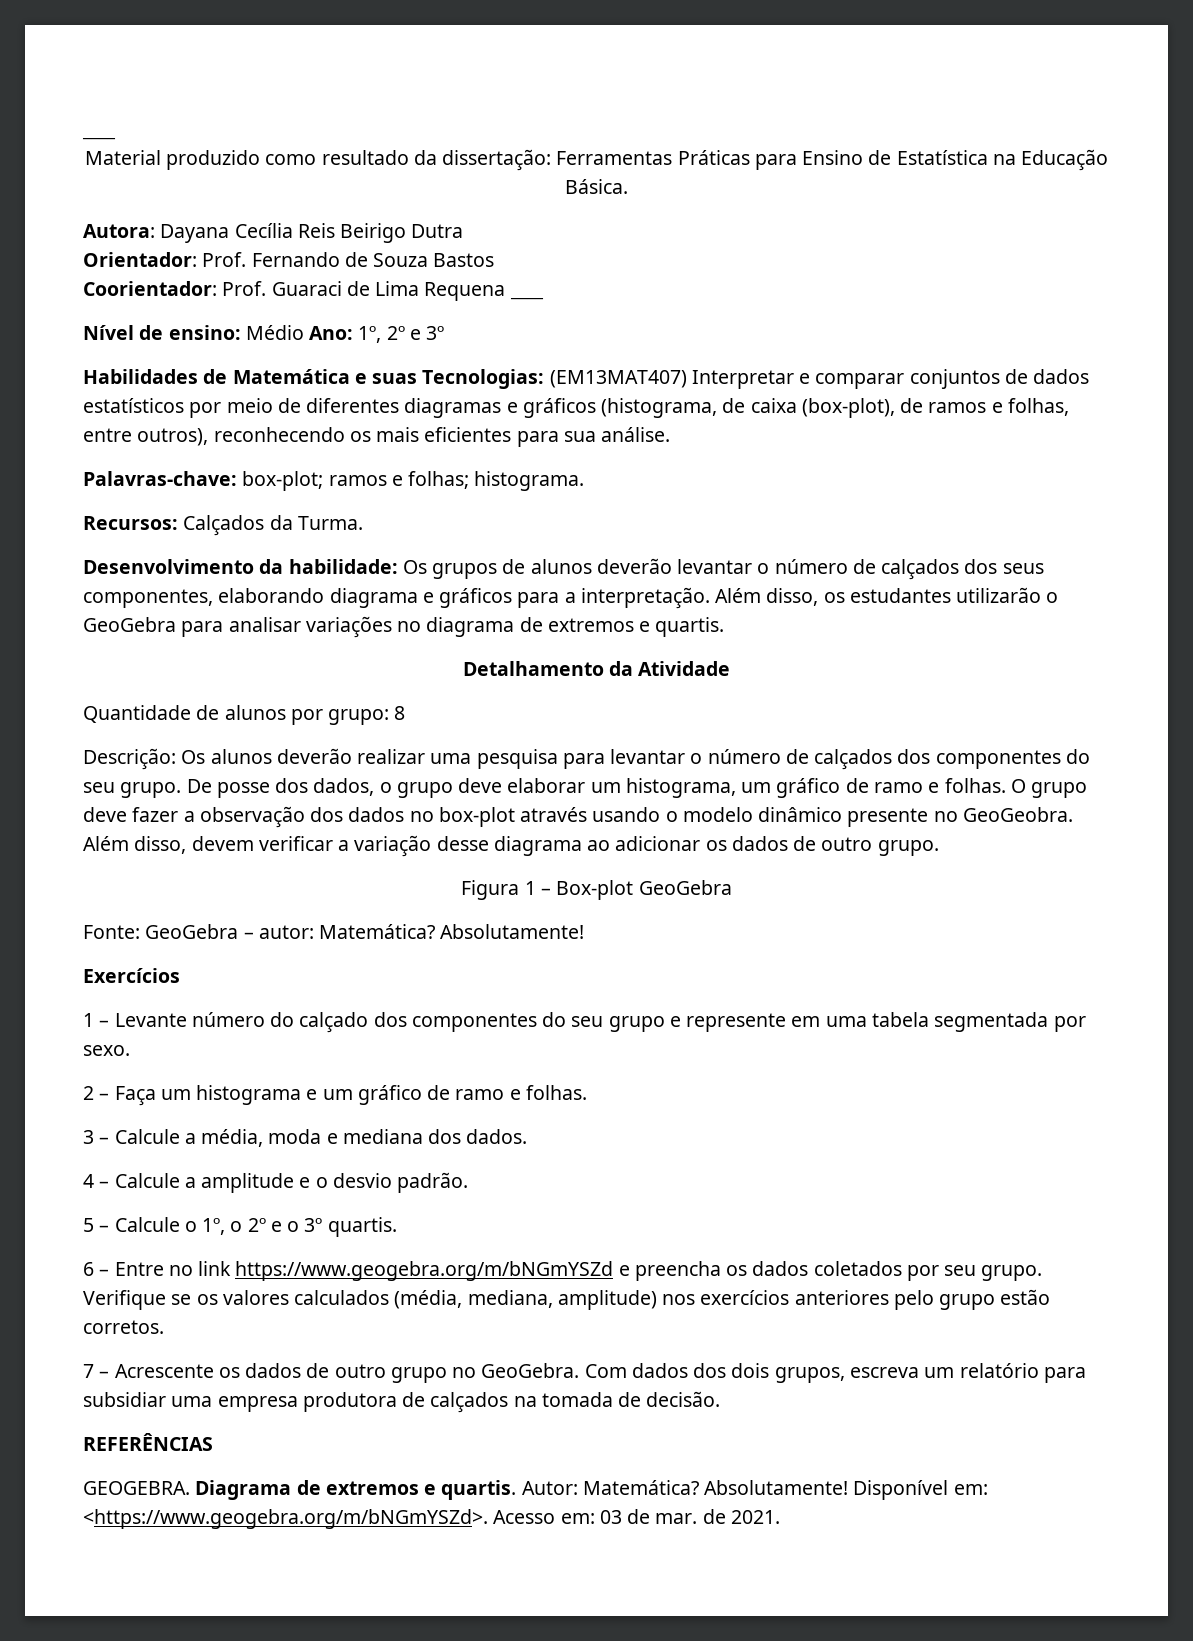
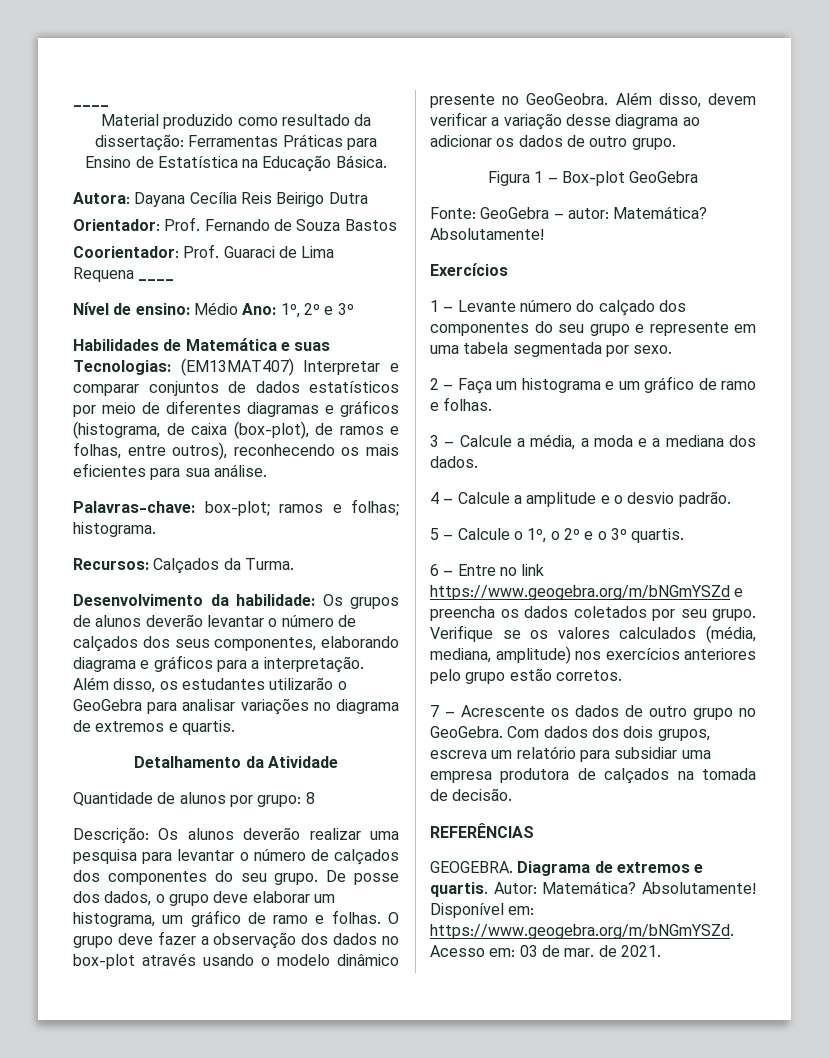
- 3 – Calcule a média, moda e mediana dos dados.
+ 3 – Calcule a média, a moda e a mediana dos dados.
- Disponível em: <https://www.geogebra.org/m/bNGmYSZd>. Acesso em: 03 de mar. de 2021.
+ Disponível em: https://www.geogebra.org/m/bNGmYSZd. Acesso em: 03 de mar. de 2021.

